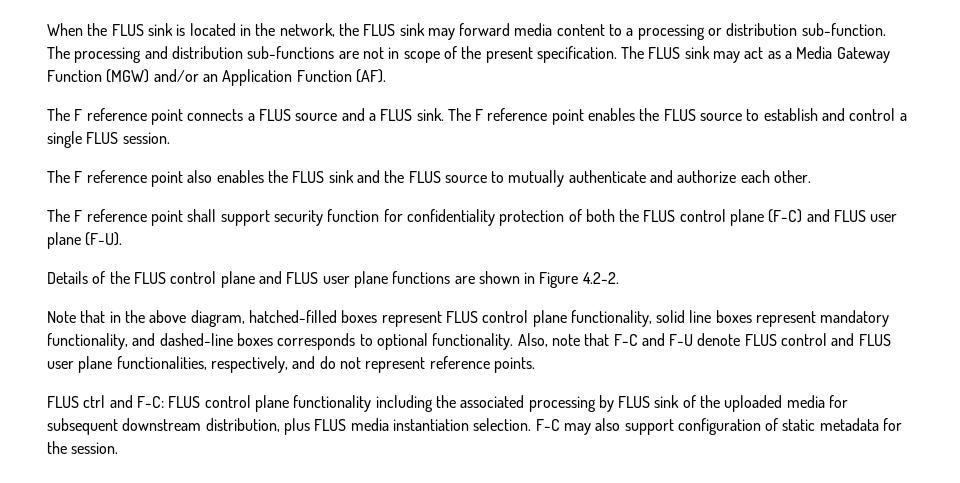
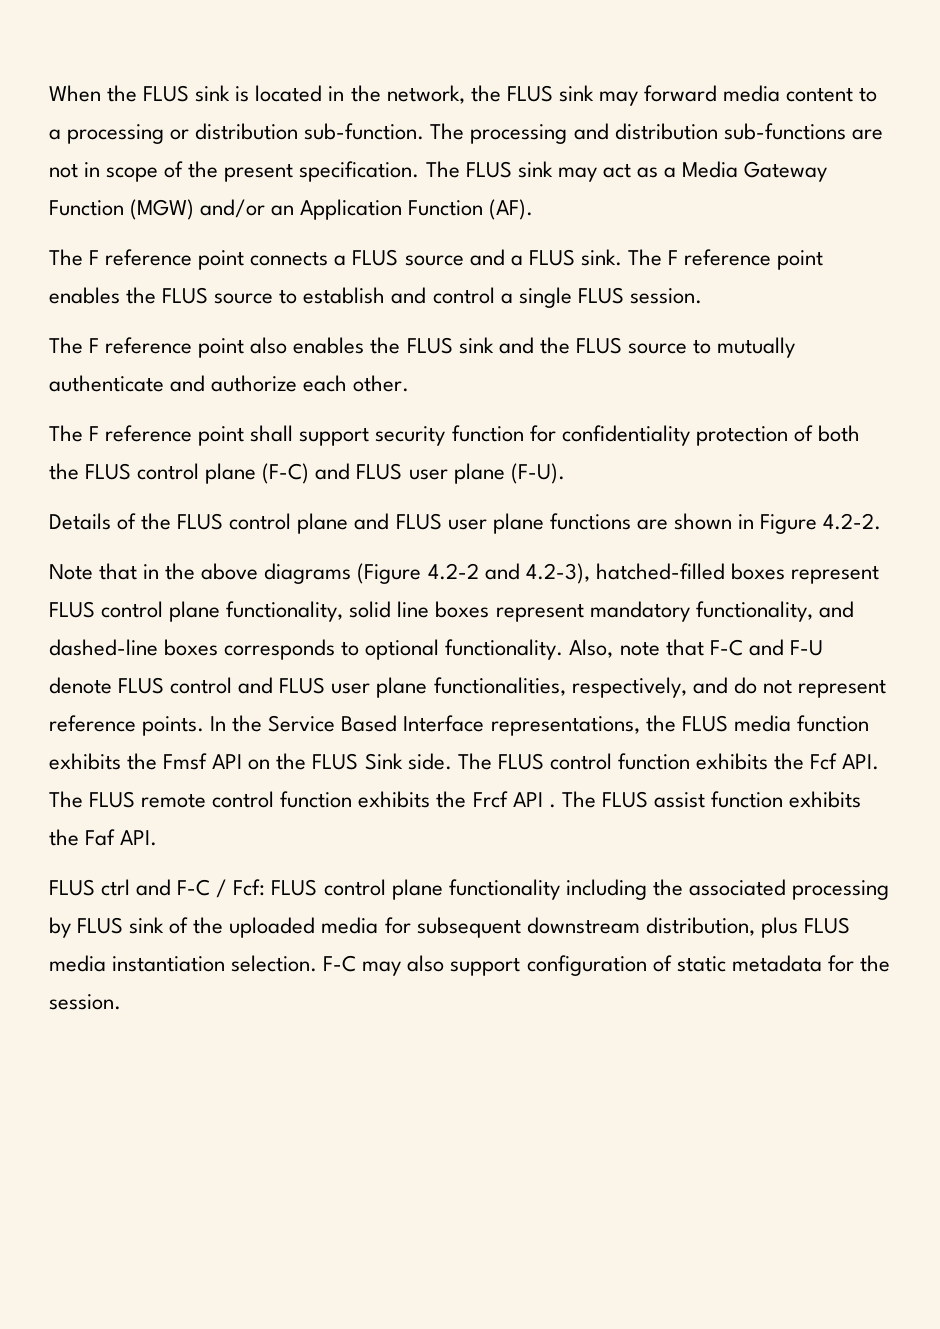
- Note that in the above diagram, hatched-filled boxes represent FLUS control plane functionality, solid line boxes represent mandatory functionality, and dashed-line boxes corresponds to optional functionality.
+ Note that in the above diagrams (Figure 4.2-2 and 4.2-3), hatched-filled boxes represent FLUS control plane functionality, solid line boxes represent mandatory functionality, and dashed-line boxes corresponds to optional functionality.
+ In the Service Based Interface representations, the FLUS media function exhibits the Fmsf API on the FLUS Sink side. The FLUS control function exhibits the Fcf API. The FLUS remote control function exhibits the Frcf API . The FLUS assist function exhibits the Faf API.
- FLUS ctrl and F-C: FLUS control plane functionality including the associated processing by FLUS sink of the uploaded media for subsequent downstream distribution, plus FLUS media instantiation selection.
+ FLUS ctrl and F-C / Fcf: FLUS control plane functionality including the associated processing by FLUS sink of the uploaded media for subsequent downstream distribution, plus FLUS media instantiation selection.

